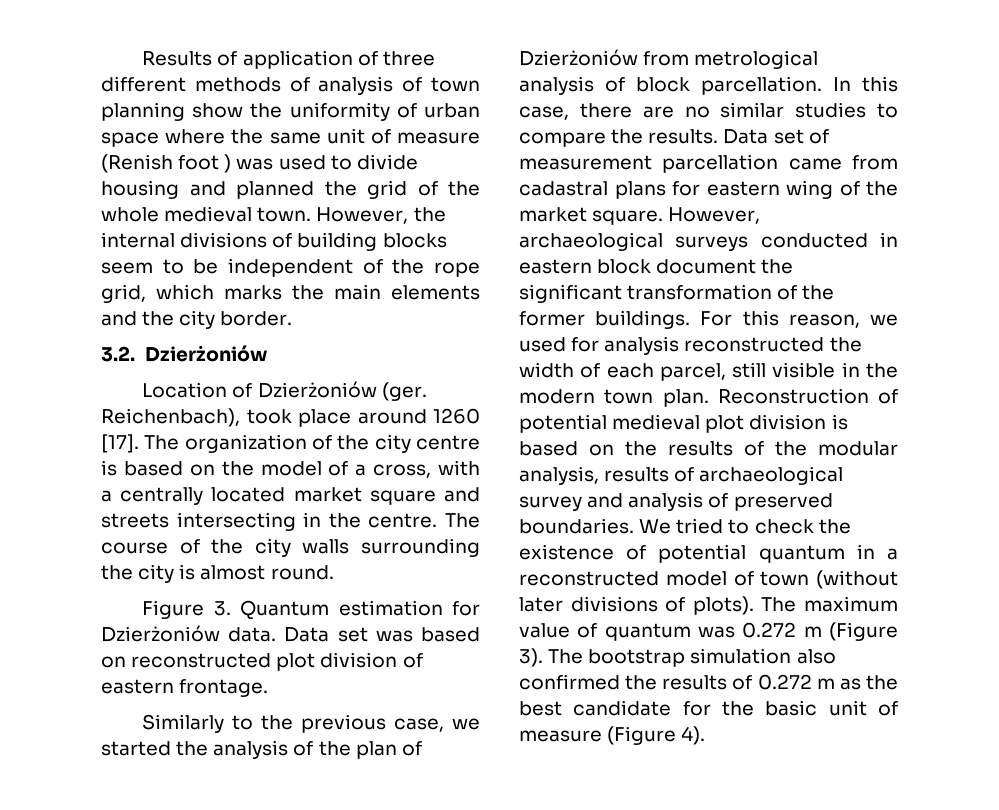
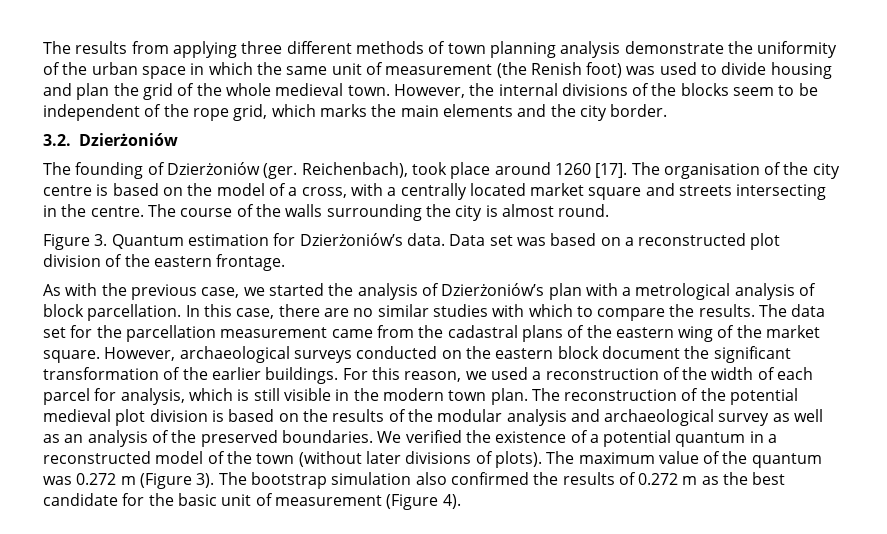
- Results of application of three different methods of analysis of town planning show the uniformity of urban space where the same unit of measure (Renish foot ) was used to divide housing and planned the grid of the whole medieval town.
+ The results from applying three different methods of town planning analysis demonstrate the uniformity of the urban space in which the same unit of measurement (the Renish foot) was used to divide housing and plan the grid of the whole medieval town.
- However, the internal divisions of building blocks seem to be independent of the rope grid, which marks the main elements and the city border.
+ However, the internal divisions of the blocks seem to be independent of the rope grid, which marks the main elements and the city border.
- Location of Dzierżoniów (ger.
+ The founding of Dzierżoniów (ger.
- The organization of the city centre is based on the model of a cross, with a centrally located market square and streets intersecting in the centre.
+ The organisation of the city centre is based on the model of a cross, with a centrally located market square and streets intersecting in the centre.
- The course of the city walls surrounding the city is almost round.
+ The course of the walls surrounding the city is almost round.
- Figure 3. Quantum estimation for Dzierżoniów data.
+ Figure 3. Quantum estimation for Dzierżoniów’s data.
- Data set was based on reconstructed plot division of eastern frontage.
+ Data set was based on a reconstructed plot division of the eastern frontage.
- Similarly to the previous case, we started the analysis of the plan of Dzierżoniów from metrological analysis of block parcellation.
+ As with the previous case, we started the analysis of Dzierżoniów’s plan with a metrological analysis of block parcellation.
- In this case, there are no similar studies to compare the results.
+ In this case, there are no similar studies with which to compare the results.
- Data set of measurement parcellation came from cadastral plans for eastern wing of the market square.
+ The data set for the parcellation measurement came from the cadastral plans of the eastern wing of the market square.
- However, archaeological surveys conducted in eastern block document the significant transformation of the former buildings.
+ However, archaeological surveys conducted on the eastern block document the significant transformation of the earlier buildings.
- For this reason, we used for analysis reconstructed the width of each parcel, still visible in the modern town plan.
+ For this reason, we used a reconstruction of the width of each parcel for analysis, which is still visible in the modern town plan.
- Reconstruction of potential medieval plot division is based on the results of the modular analysis, results of archaeological survey and analysis of preserved boundaries.
+ The reconstruction of the potential medieval plot division is based on the results of the modular analysis and archaeological survey as well as an analysis of the preserved boundaries.
- We tried to check the existence of potential quantum in a reconstructed model of town (without later divisions of plots).
+ We verified the existence of a potential quantum in a reconstructed model of the town (without later divisions of plots).
- The maximum value of quantum was 0.272 m (Figure 3).
+ The maximum value of the quantum was 0.272 m (Figure 3).
- The bootstrap simulation also confirmed the results of 0.272 m as the best candidate for the basic unit of measure (Figure 4).
+ The bootstrap simulation also confirmed the results of 0.272 m as the best candidate for the basic unit of measurement (Figure 4).

